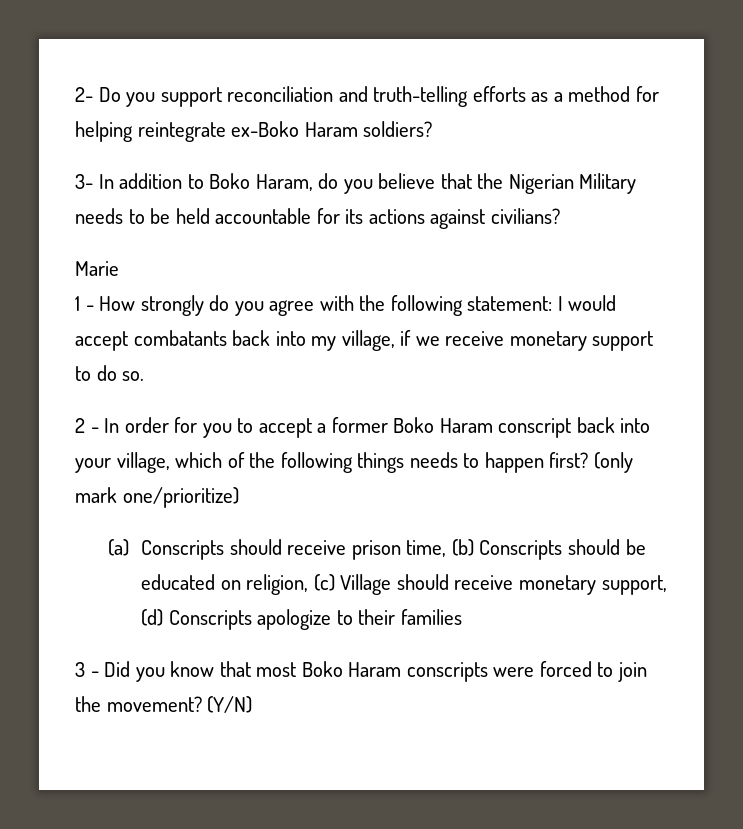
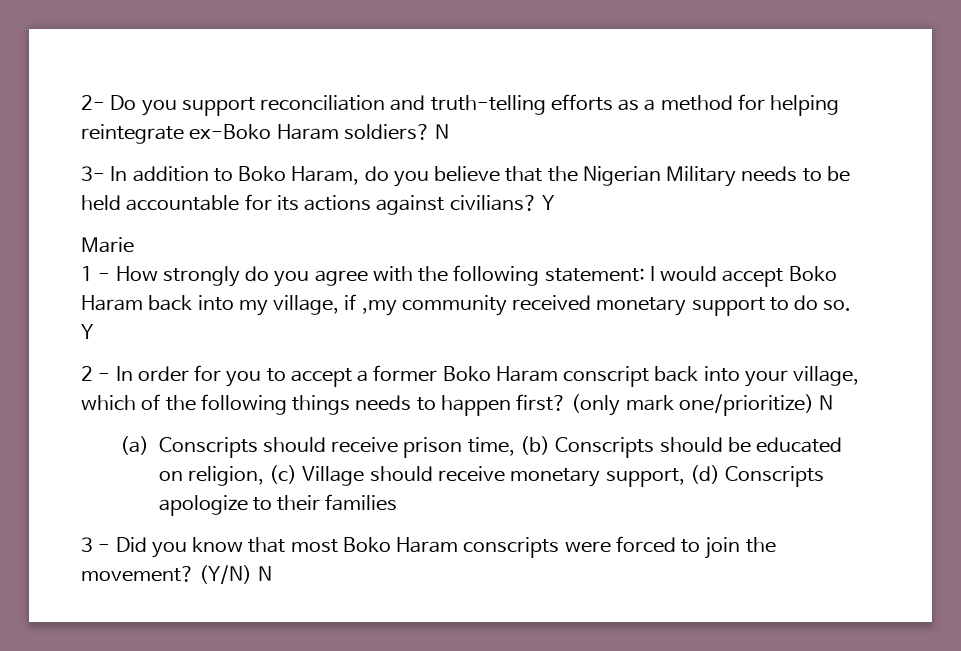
- 2- Do you support reconciliation and truth-telling efforts as a method for helping reintegrate ex-Boko Haram soldiers?
+ 2- Do you support reconciliation and truth-telling efforts as a method for helping reintegrate ex-Boko Haram soldiers? N
- 3- In addition to Boko Haram, do you believe that the Nigerian Military needs to be held accountable for its actions against civilians?
+ 3- In addition to Boko Haram, do you believe that the Nigerian Military needs to be held accountable for its actions against civilians? Y
- 1 - How strongly do you agree with the following statement: I would accept combatants back into my village, if we receive monetary support to do so.
+ 1 - How strongly do you agree with the following statement: I would accept Boko Haram back into my village, if ,my community received monetary support to do so. Y
- (only mark one/prioritize)
+ (only mark one/prioritize) N
- (Y/N)
+ (Y/N) N

